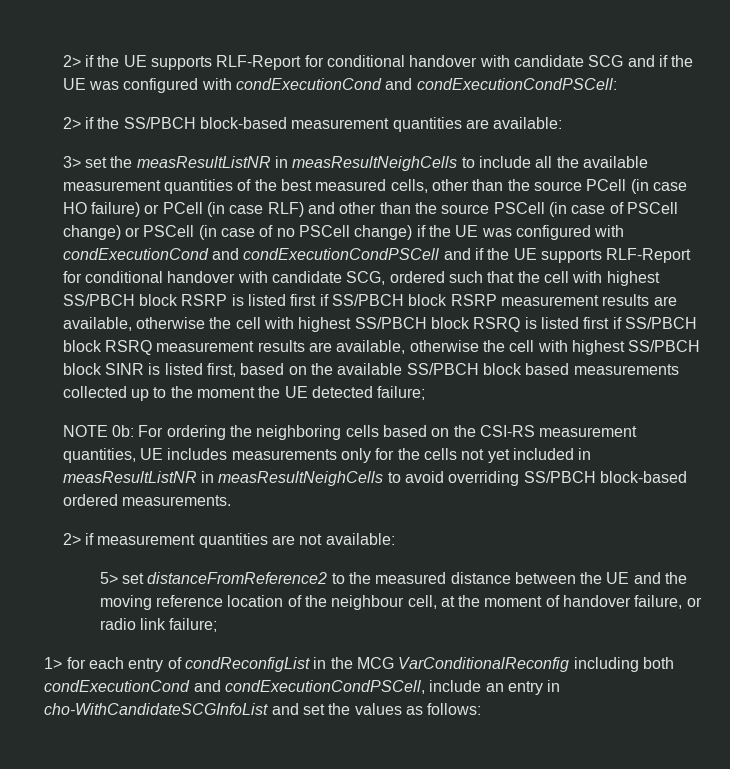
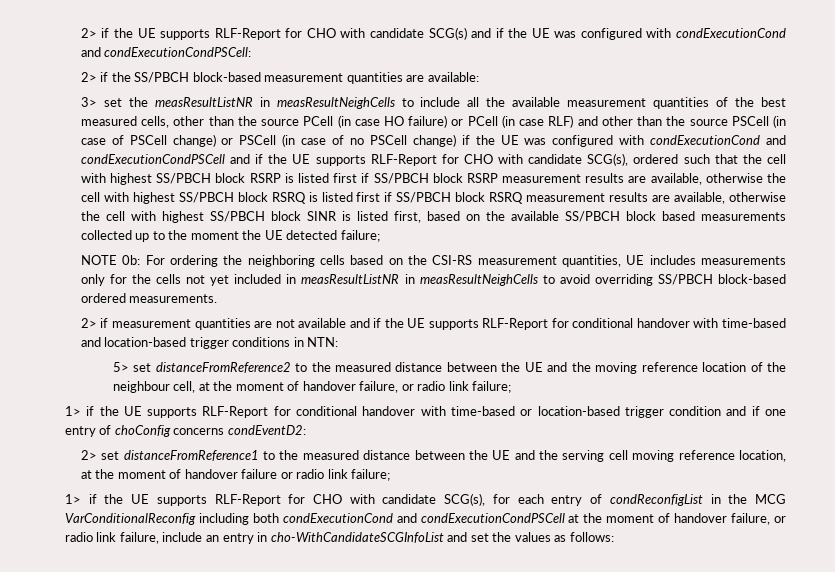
- 2> if the UE supports RLF-Report for conditional handover with candidate SCG and if the UE was configured with condExecutionCond and condExecutionCondPSCell:
+ 2> if the UE supports RLF-Report for CHO with candidate SCG(s) and if the UE was configured with condExecutionCond and condExecutionCondPSCell:
- 3> set the measResultListNR in measResultNeighCells to include all the available measurement quantities of the best measured cells, other than the source PCell (in case HO failure) or PCell (in case RLF) and other than the source PSCell (in case of PSCell change) or PSCell (in case of no PSCell change) if the UE was configured with condExecutionCond and condExecutionCondPSCell and if the UE supports RLF-Report for conditional handover with candidate SCG, ordered such that the cell with highest SS/PBCH block RSRP is listed first if SS/PBCH block RSRP measurement results are available, otherwise the cell with highest SS/PBCH block RSRQ is listed first if SS/PBCH block RSRQ measurement results are available, otherwise the cell with highest SS/PBCH block SINR is listed first, based on the available SS/PBCH block based measurements collected up to the moment the UE detected failure;
+ 3> set the measResultListNR in measResultNeighCells to include all the available measurement quantities of the best measured cells, other than the source PCell (in case HO failure) or PCell (in case RLF) and other than the source PSCell (in case of PSCell change) or PSCell (in case of no PSCell change) if the UE was configured with condExecutionCond and condExecutionCondPSCell and if the UE supports RLF-Report for CHO with candidate SCG(s), ordered such that the cell with highest SS/PBCH block RSRP is listed first if SS/PBCH block RSRP measurement results are available, otherwise the cell with highest SS/PBCH block RSRQ is listed first if SS/PBCH block RSRQ measurement results are available, otherwise the cell with highest SS/PBCH block SINR is listed first, based on the available SS/PBCH block based measurements collected up to the moment the UE detected failure;
- 2> if measurement quantities are not available:
+ 2> if measurement quantities are not available and if the UE supports RLF-Report for conditional handover with time-based and location-based trigger conditions in NTN:
- 1> for each entry of condReconfigList in the MCG VarConditionalReconfig including both condExecutionCond and condExecutionCondPSCell, include an entry in cho-WithCandidateSCGInfoList and set the values as follows:
+ 1> if the UE supports RLF-Report for conditional handover with time-based or location-based trigger condition and if one entry of choConfig concerns condEventD2:
+ 2> set distanceFromReference1 to the measured distance between the UE and the serving cell moving reference location, at the moment of handover failure or radio link failure;
+ 1> if the UE supports RLF-Report for CHO with candidate SCG(s), for each entry of condReconfigList in the MCG VarConditionalReconfig including both condExecutionCond and condExecutionCondPSCell at the moment of handover failure, or radio link failure, include an entry in cho-WithCandidateSCGInfoList and set the values as follows:

